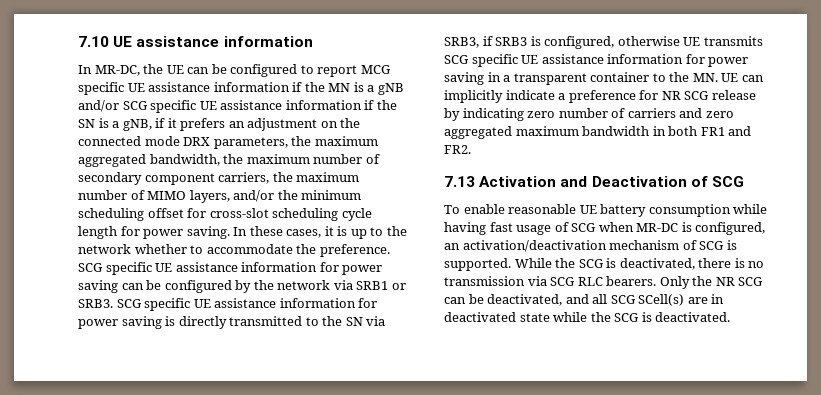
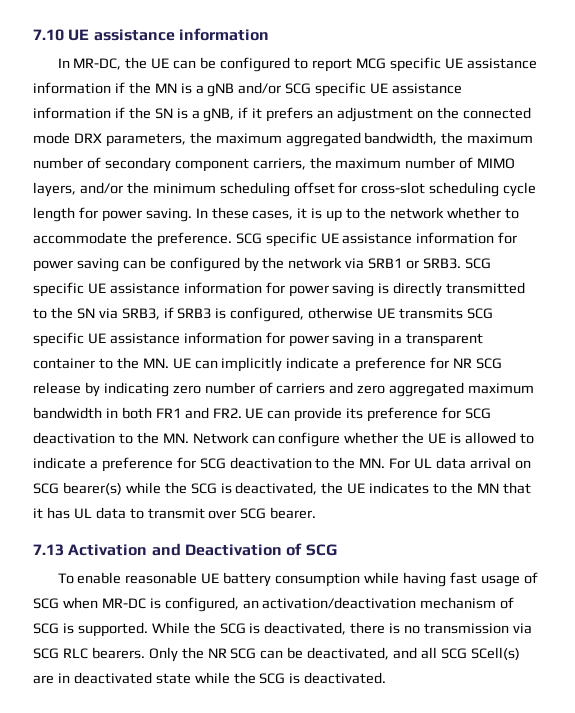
- SCG specific UE assistance information for power saving is directly transmitted to the SN via SRB3, if SRB3 is configured, otherwise UE transmits SCG specific UE assistance information for power saving in a transparent container to the MN. UE can implicitly indicate a preference for NR SCG release by indicating zero number of carriers and zero aggregated maximum bandwidth in both FR1 and FR2.
+ SCG specific UE assistance information for power saving is directly transmitted to the SN via SRB3, if SRB3 is configured, otherwise UE transmits SCG specific UE assistance information for power saving in a transparent container to the MN. UE can implicitly indicate a preference for NR SCG release by indicating zero number of carriers and zero aggregated maximum bandwidth in both FR1 and FR2. UE can provide its preference for SCG deactivation to the MN. Network can configure whether the UE is allowed to indicate a preference for SCG deactivation to the MN. For UL data arrival on SCG bearer(s) while the SCG is deactivated, the UE indicates to the MN that it has UL data to transmit over SCG bearer.

